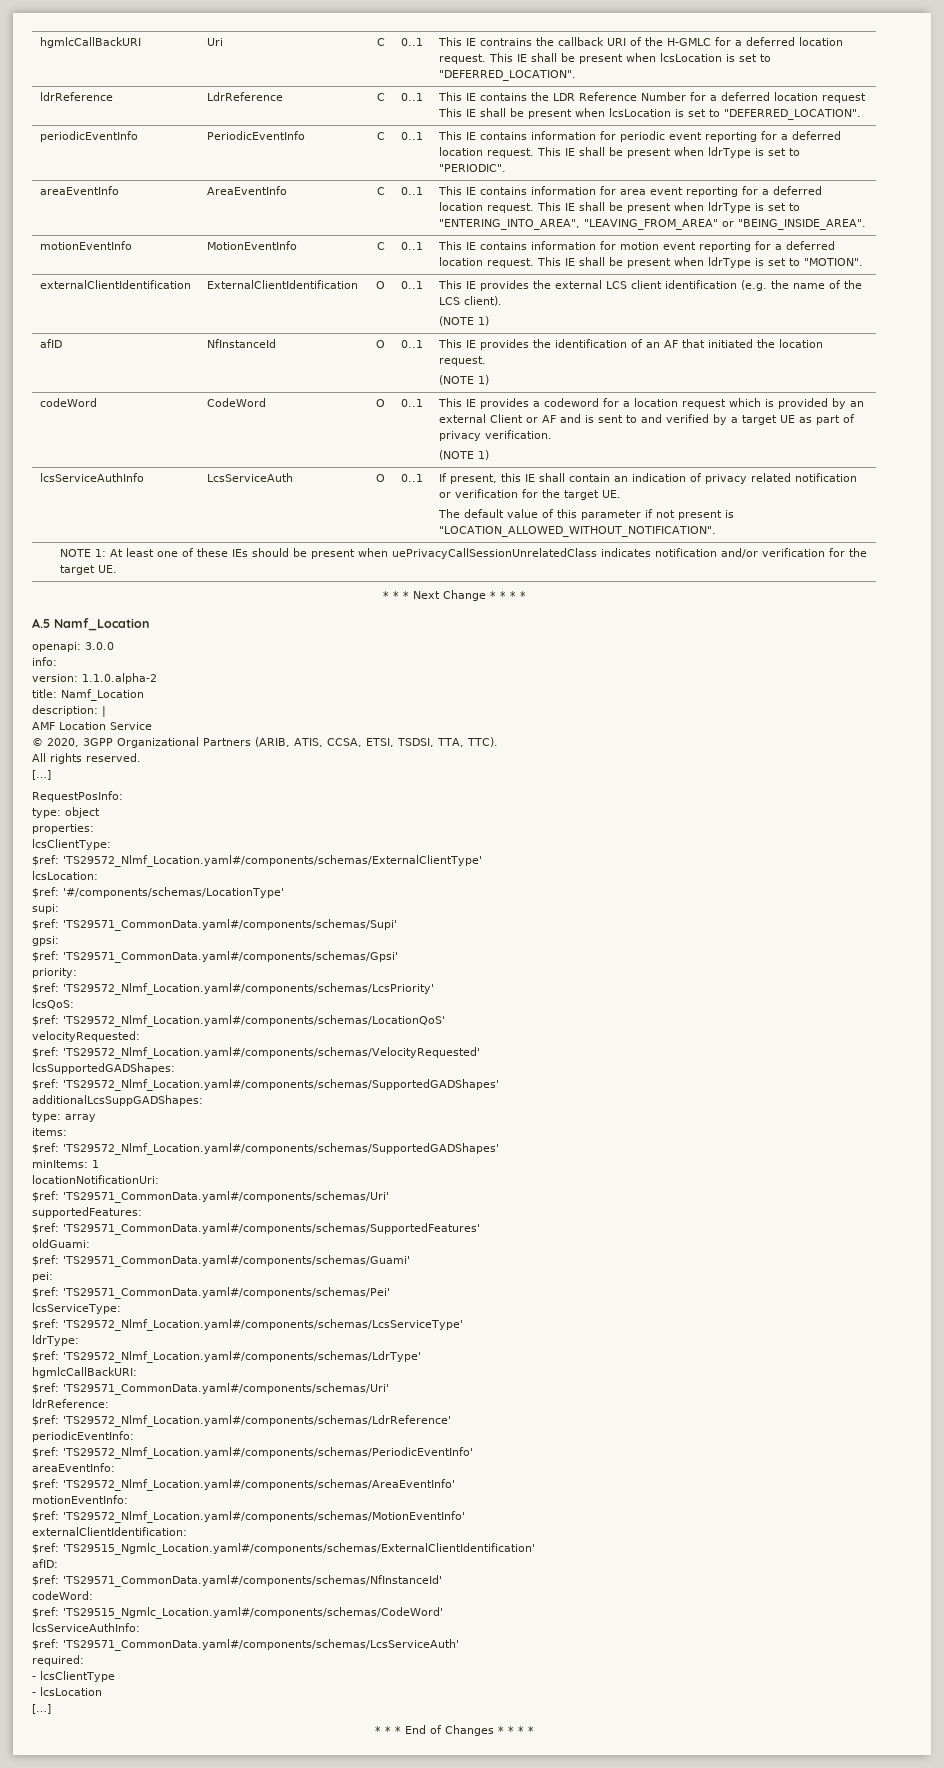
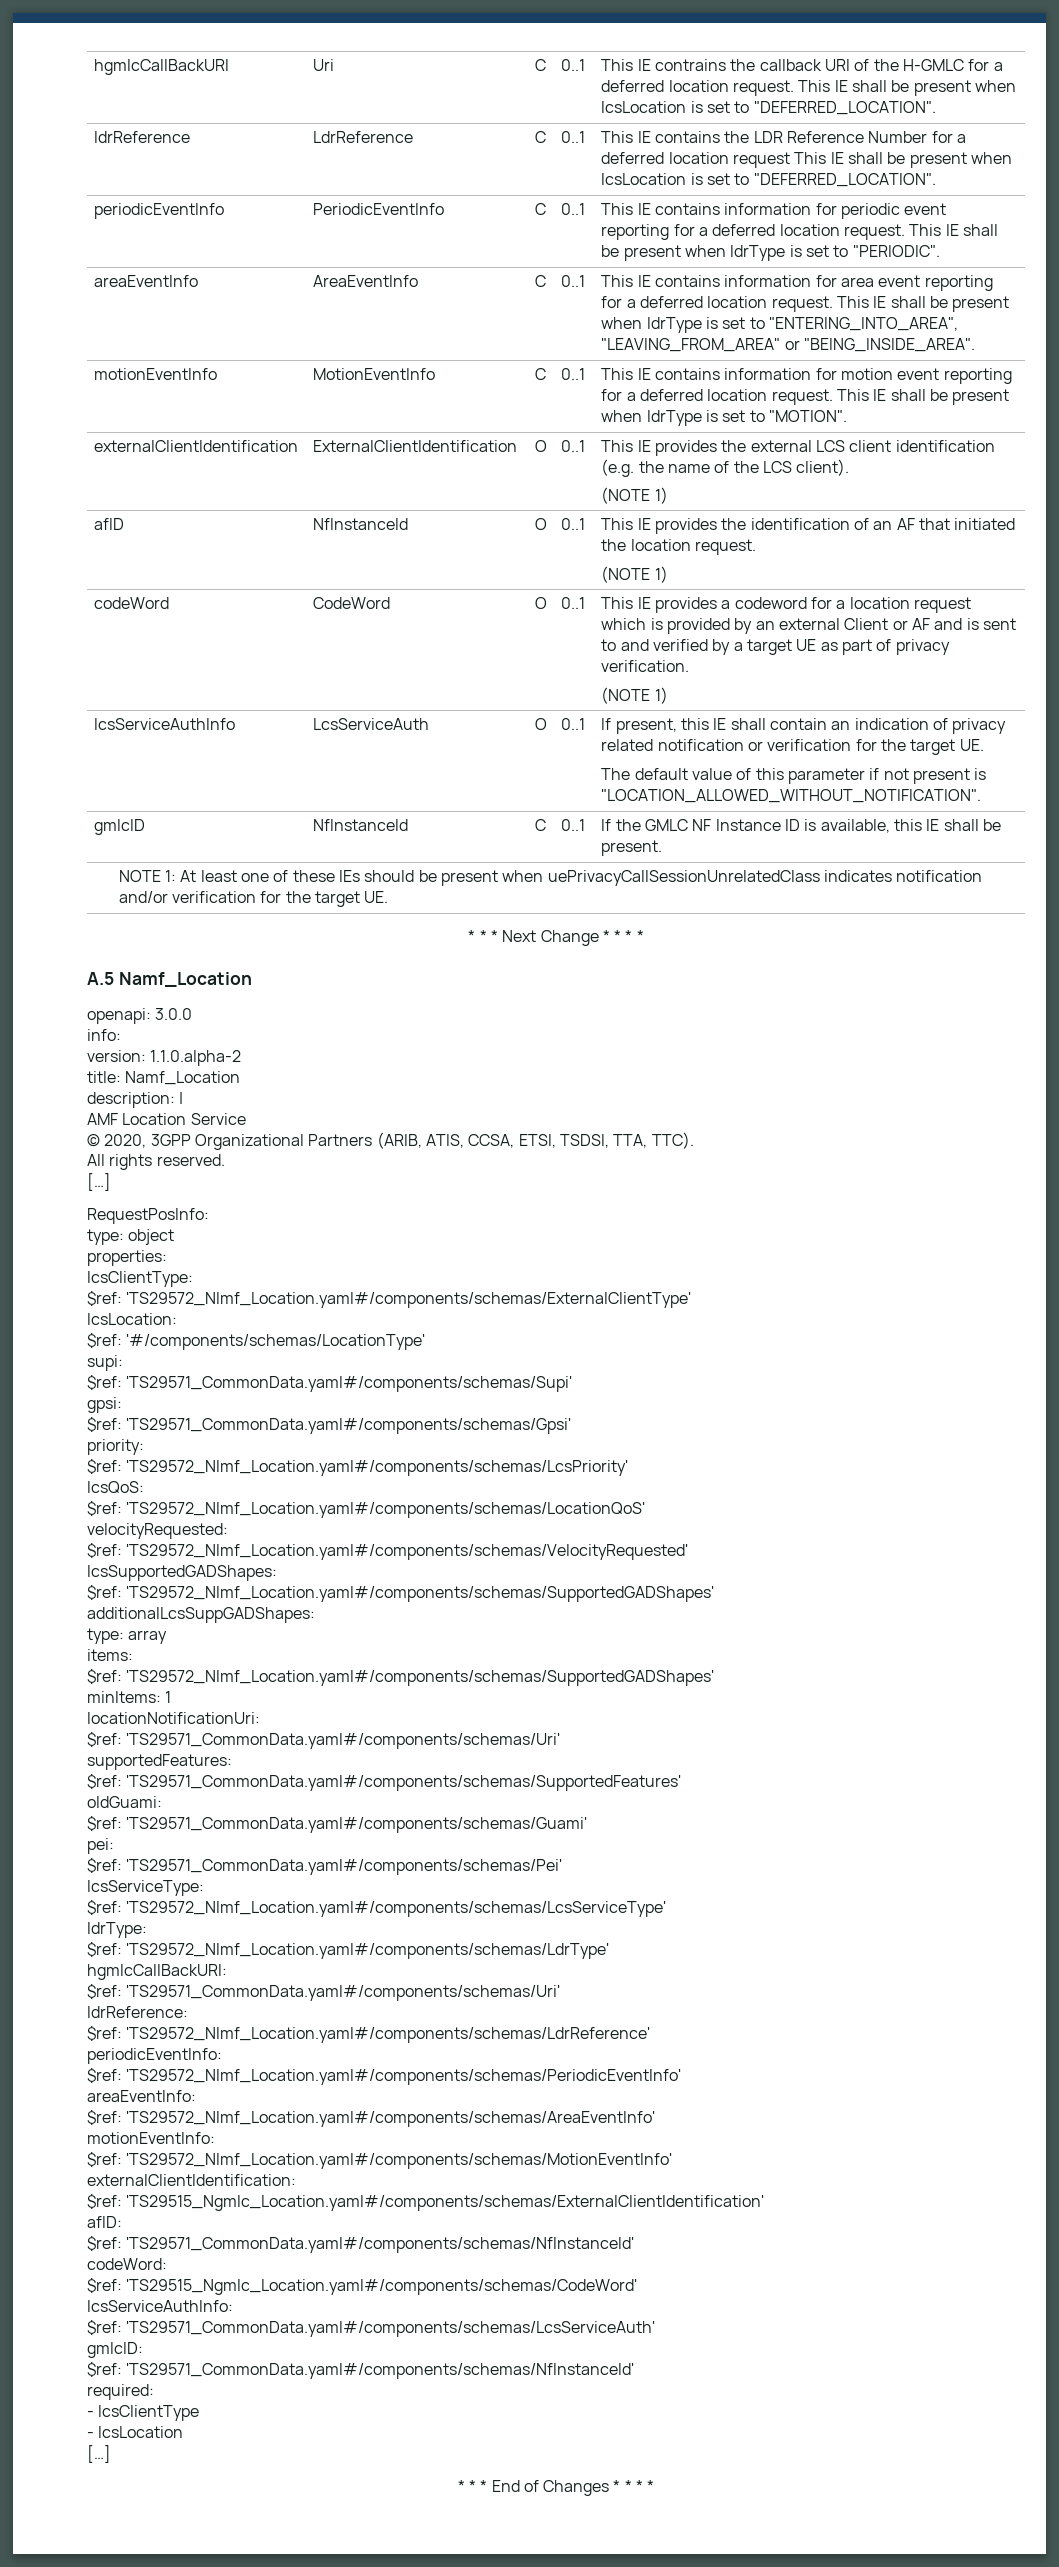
+ gmlcID | NfInstanceId | C | 0..1 | If the GMLC NF Instance ID is available, this IE shall be present.
+ gmlcID:
+ $ref: 'TS29571_CommonData.yaml#/components/schemas/NfInstanceId'

